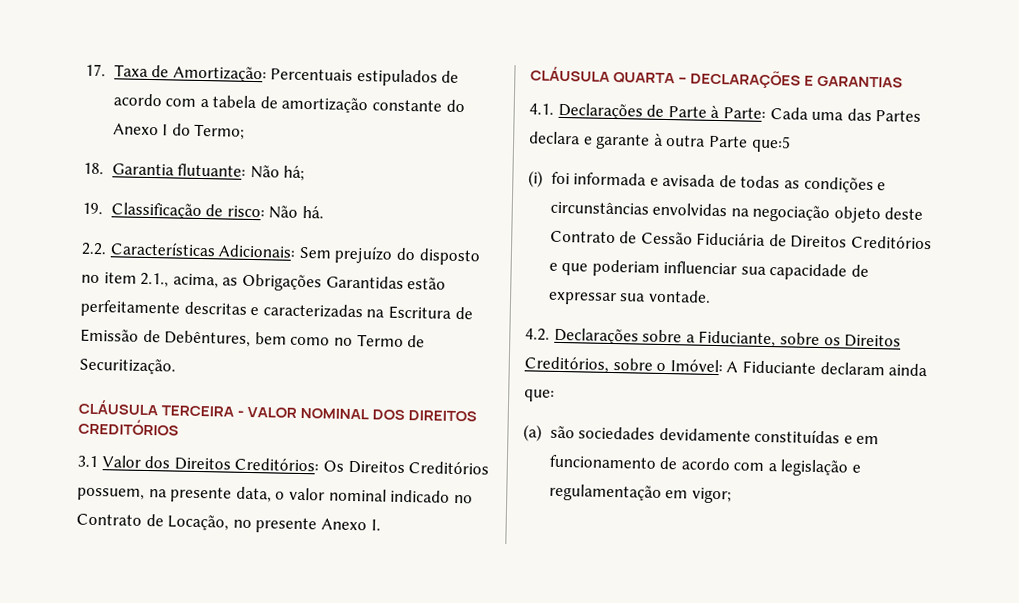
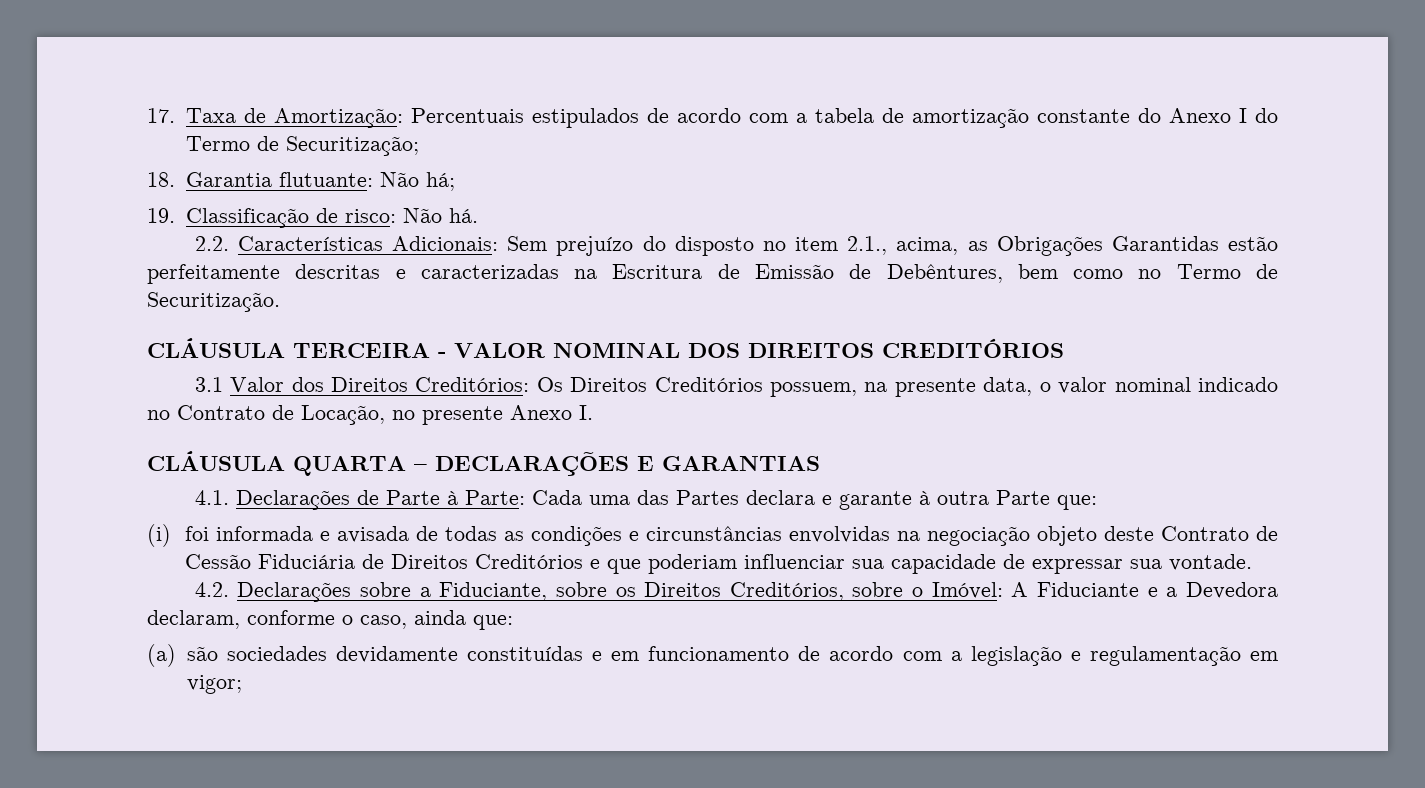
- 17. Taxa de Amortização: Percentuais estipulados de acordo com a tabela de amortização constante do Anexo I do Termo;
+ 17. Taxa de Amortização: Percentuais estipulados de acordo com a tabela de amortização constante do Anexo I do Termo de Securitização;
- 4.1. Declarações de Parte à Parte: Cada uma das Partes declara e garante à outra Parte que:5
+ 4.1. Declarações de Parte à Parte: Cada uma das Partes declara e garante à outra Parte que:
- 4.2. Declarações sobre a Fiduciante, sobre os Direitos Creditórios, sobre o Imóvel: A Fiduciante declaram ainda que:
+ 4.2. Declarações sobre a Fiduciante, sobre os Direitos Creditórios, sobre o Imóvel: A Fiduciante e a Devedora declaram, conforme o caso, ainda que:

